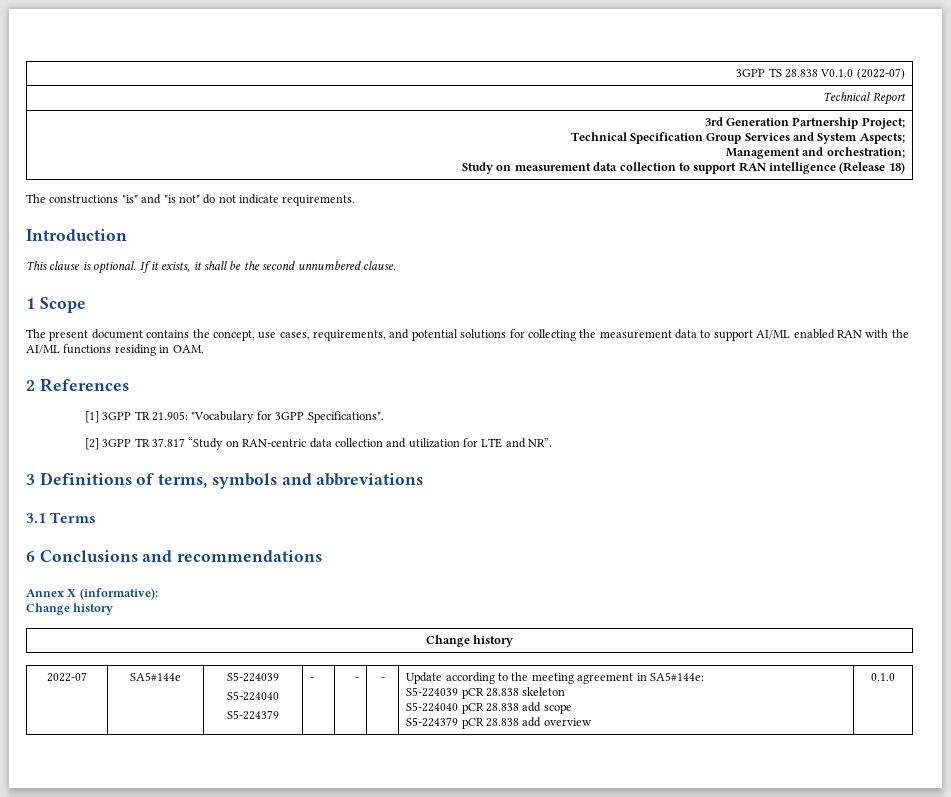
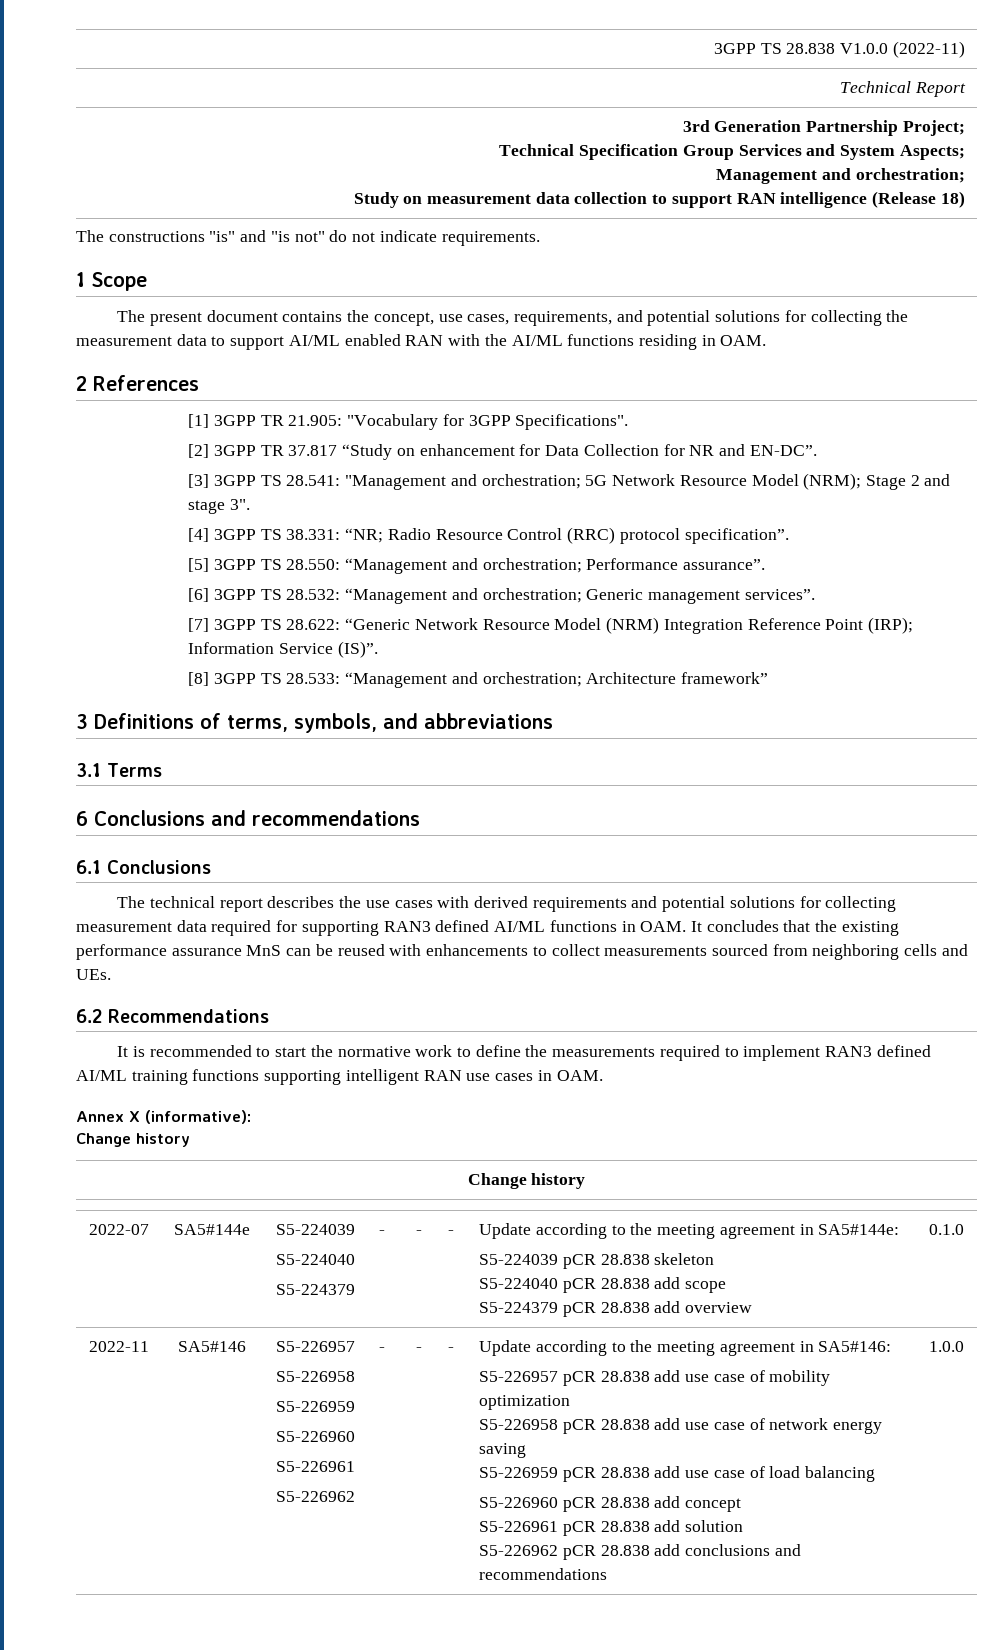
- 3GPP TS 28.838 V0.1.0 (2022-07)
+ 3GPP TS 28.838 V1.0.0 (2022-11)
- Introduction
- This clause is optional. If it exists, it shall be the second unnumbered clause.
- [2] 3GPP TR 37.817 “Study on RAN-centric data collection and utilization for LTE and NR”.
+ [2] 3GPP TR 37.817 “Study on enhancement for Data Collection for NR and EN-DC”.
+ [3] 3GPP TS 28.541: "Management and orchestration; 5G Network Resource Model (NRM); Stage 2 and stage 3".
+ [4] 3GPP TS 38.331: “NR; Radio Resource Control (RRC) protocol specification”.
+ [5] 3GPP TS 28.550: “Management and orchestration; Performance assurance”.
+ [6] 3GPP TS 28.532: “Management and orchestration; Generic management services”.
+ [7] 3GPP TS 28.622: “Generic Network Resource Model (NRM) Integration Reference Point (IRP); Information Service (IS)”.
+ [8] 3GPP TS 28.533: “Management and orchestration; Architecture framework”
- 3 Definitions of terms, symbols and abbreviations
+ 3 Definitions of terms, symbols, and abbreviations
+ 6.1 Conclusions
+ The technical report describes the use cases with derived requirements and potential solutions for collecting measurement data required for supporting RAN3 defined AI/ML functions in OAM. It concludes that the existing performance assurance MnS can be reused with enhancements to collect measurements sourced from neighboring cells and UEs.
+ 6.2 Recommendations
+ It is recommended to start the normative work to define the measurements required to implement RAN3 defined AI/ML training functions supporting intelligent RAN use cases in OAM.
+ 2022-11 | SA5#146 | S5-226957
+ S5-226958
+ S5-226959
+ S5-226960
+ S5-226961
+ S5-226962 | - | - | - | Update according to the meeting agreement in SA5#146:
+ S5-226957 pCR 28.838 add use case of mobility optimization
+ S5-226958 pCR 28.838 add use case of network energy saving
+ S5-226959 pCR 28.838 add use case of load balancing
+ S5-226960 pCR 28.838 add concept
+ S5-226961 pCR 28.838 add solution
+ S5-226962 pCR 28.838 add conclusions and recommendations | 1.0.0

